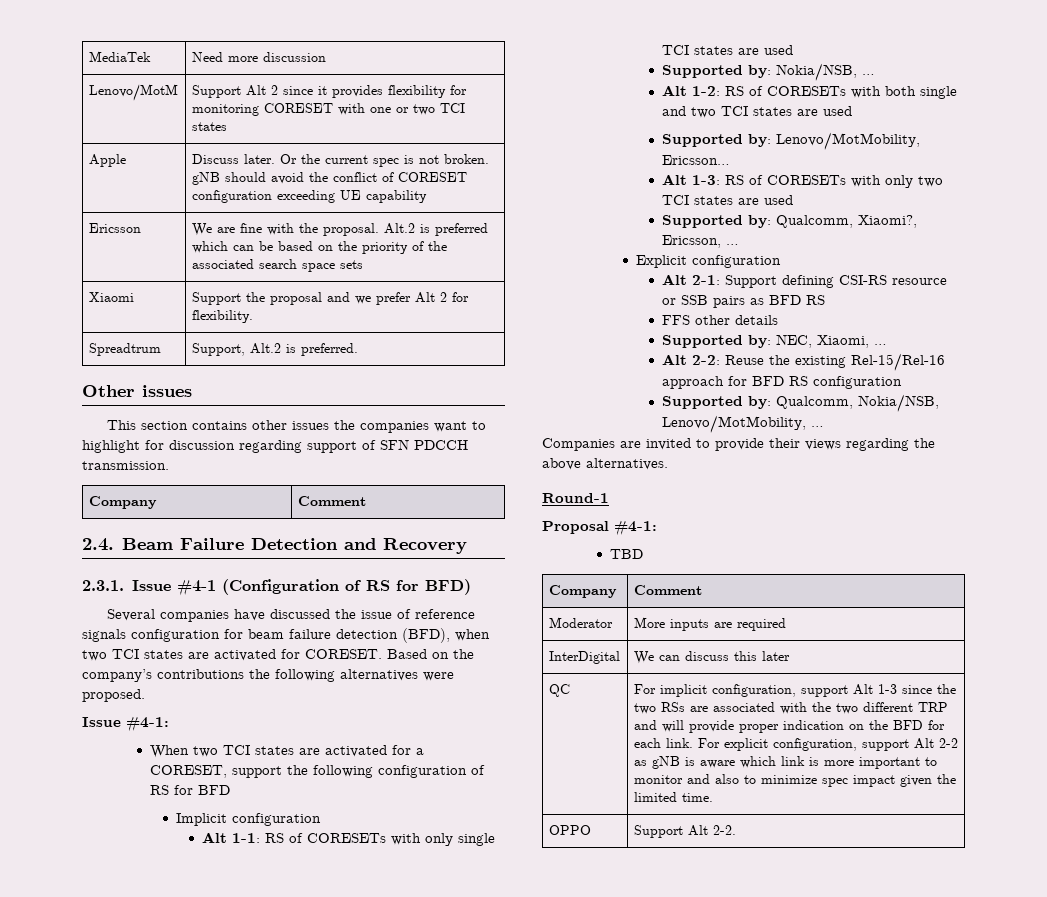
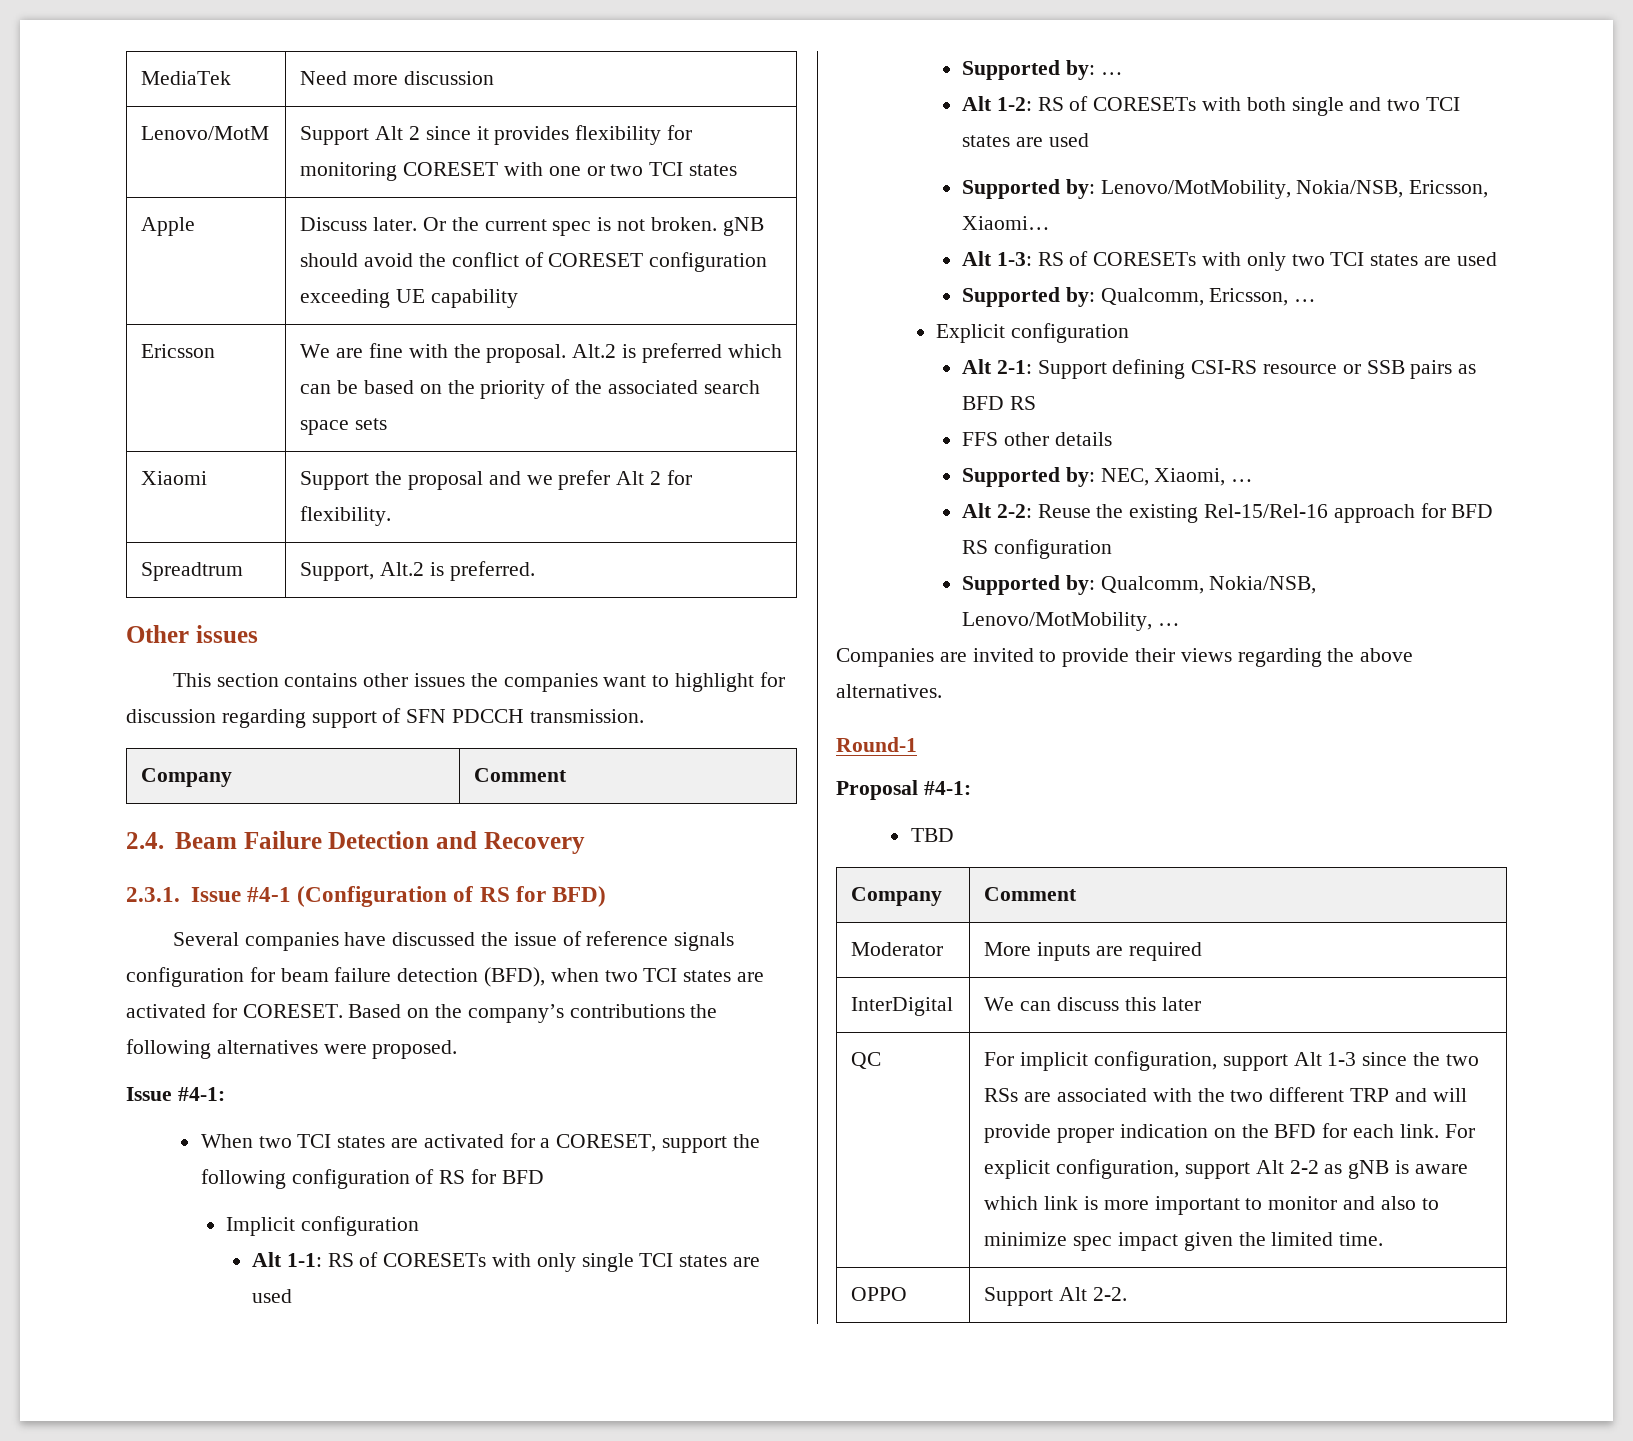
- Supported by: Nokia/NSB, …
+ Supported by: …
- Supported by: Lenovo/MotMobility, Ericsson…
+ Supported by: Lenovo/MotMobility, Nokia/NSB, Ericsson, Xiaomi…
- Supported by: Qualcomm, Xiaomi?, Ericsson, …
+ Supported by: Qualcomm, Ericsson, …

